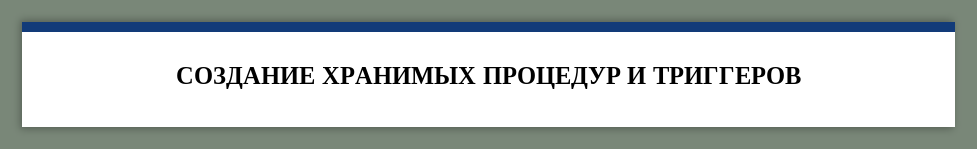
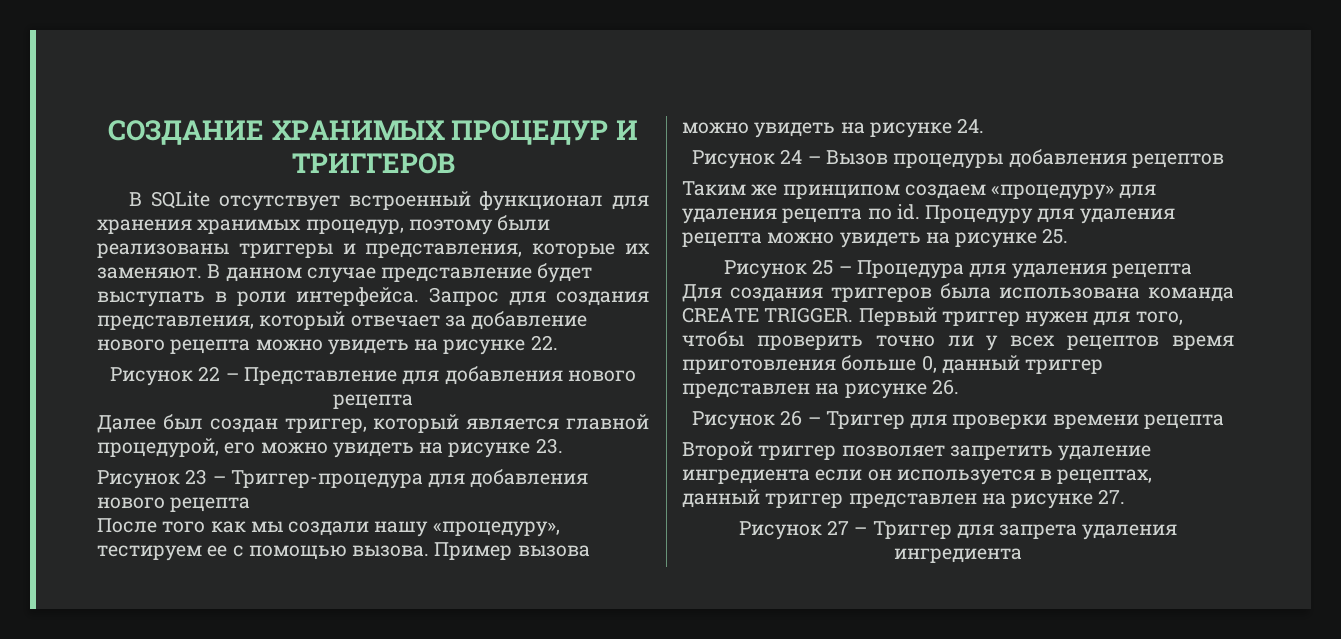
+ В SQLite отсутствует встроенный функционал для хранения хранимых процедур, поэтому были реализованы триггеры и представления, которые их заменяют. В данном случае представление будет выступать в роли интерфейса. Запрос для создания представления, который отвечает за добавление нового рецепта можно увидеть на рисунке 22.
+ Рисунок 22 – Представление для добавления нового рецепта
+ Далее был создан триггер, который является главной процедурой, его можно увидеть на рисунке 23.
+ Рисунок 23 – Триггер-процедура для добавления нового рецепта
+ После того как мы создали нашу «процедуру», тестируем ее с помощью вызова. Пример вызова можно увидеть на рисунке 24.
+ Рисунок 24 – Вызов процедуры добавления рецептов
+ Таким же принципом создаем «процедуру» для удаления рецепта по id. Процедуру для удаления рецепта можно увидеть на рисунке 25.
+ Рисунок 25 – Процедура для удаления рецепта
+ Для создания триггеров была использована команда CREATE TRIGGER. Первый триггер нужен для того, чтобы проверить точно ли у всех рецептов время приготовления больше 0, данный триггер представлен на рисунке 26.
+ Рисунок 26 – Триггер для проверки времени рецепта
+ Второй триггер позволяет запретить удаление ингредиента если он используется в рецептах, данный триггер представлен на рисунке 27.
+ Рисунок 27 – Триггер для запрета удаления ингредиента

